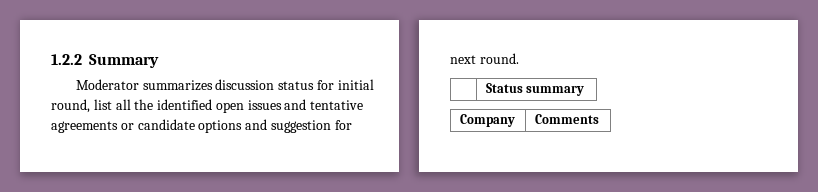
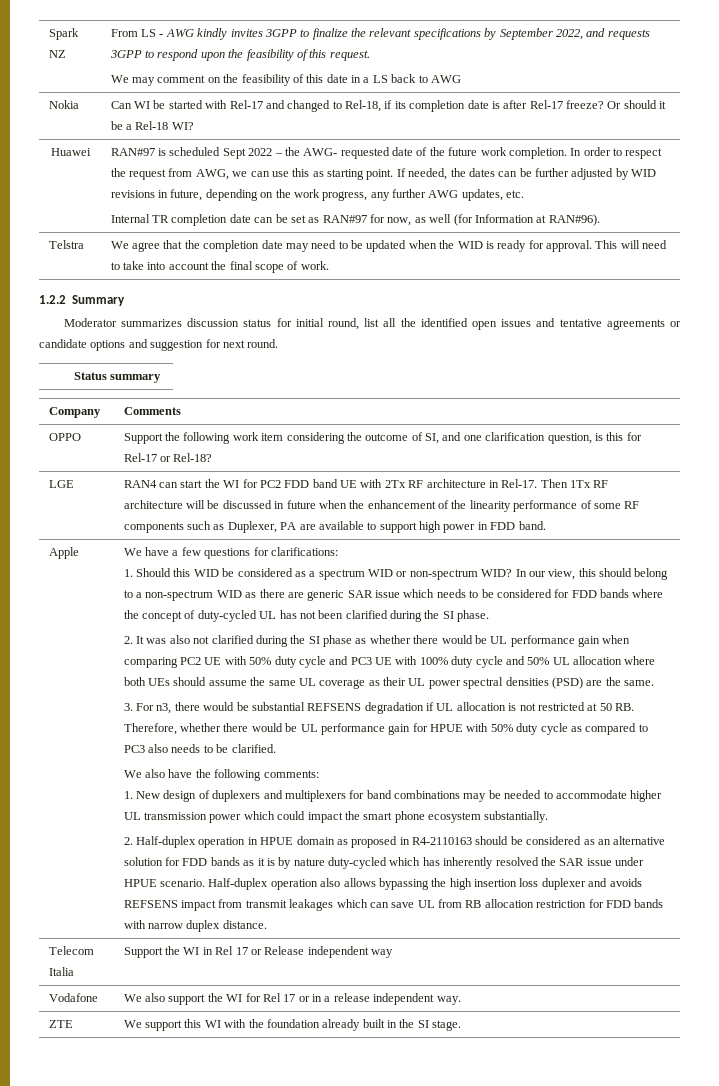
+ Spark NZ | From LS - AWG kindly invites 3GPP to finalize the relevant specifications by September 2022, and requests 3GPP to respond upon the feasibility of this request.
+ We may comment on the feasibility of this date in a LS back to AWG
+ Nokia | Can WI be started with Rel-17 and changed to Rel-18, if its completion date is after Rel-17 freeze? Or should it be a Rel-18 WI?
+ Huawei | RAN#97 is scheduled Sept 2022 – the AWG- requested date of the future work completion. In order to respect the request from AWG, we can use this as starting point. If needed, the dates can be further adjusted by WID revisions in future, depending on the work progress, any further AWG updates, etc.
+ Internal TR completion date can be set as RAN#97 for now, as well (for Information at RAN#96).
+ Telstra | We agree that the completion date may need to be updated when the WID is ready for approval. This will need to take into account the final scope of work.
+ OPPO | Support the following work item considering the outcome of SI, and one clarification question, is this for Rel-17 or Rel-18?
+ LGE | RAN4 can start the WI for PC2 FDD band UE with 2Tx RF architecture in Rel-17. Then 1Tx RF architecture will be discussed in future when the enhancement of the linearity performance of some RF components such as Duplexer, PA are available to support high power in FDD band.
+ Apple | We have a few questions for clarifications:
+ 1. Should this WID be considered as a spectrum WID or non-spectrum WID? In our view, this should belong to a non-spectrum WID as there are generic SAR issue which needs to be considered for FDD bands where the concept of duty-cycled UL has not been clarified during the SI phase.
+ 2. It was also not clarified during the SI phase as whether there would be UL performance gain when comparing PC2 UE with 50% duty cycle and PC3 UE with 100% duty cycle and 50% UL allocation where both UEs should assume the same UL coverage as their UL power spectral densities (PSD) are the same.
+ 3. For n3, there would be substantial REFSENS degradation if UL allocation is not restricted at 50 RB. Therefore, whether there would be UL performance gain for HPUE with 50% duty cycle as compared to PC3 also needs to be clarified.
+ We also have the following comments:
+ 1. New design of duplexers and multiplexers for band combinations may be needed to accommodate higher UL transmission power which could impact the smart phone ecosystem substantially.
+ 2. Half-duplex operation in HPUE domain as proposed in R4-2110163 should be considered as an alternative solution for FDD bands as it is by nature duty-cycled which has inherently resolved the SAR issue under HPUE scenario. Half-duplex operation also allows bypassing the high insertion loss duplexer and avoids REFSENS impact from transmit leakages which can save UL from RB allocation restriction for FDD bands with narrow duplex distance.
+ Telecom Italia | Support the WI in Rel 17 or Release independent way
+ Vodafone | We also support the WI for Rel 17 or in a release independent way.
+ ZTE | We support this WI with the foundation already built in the SI stage.

